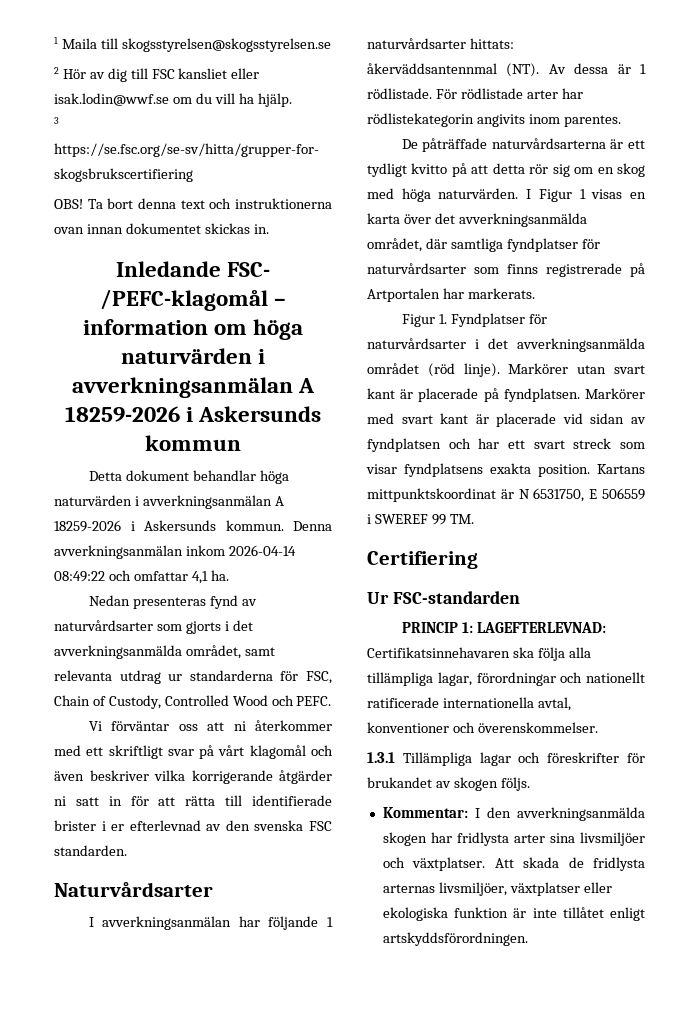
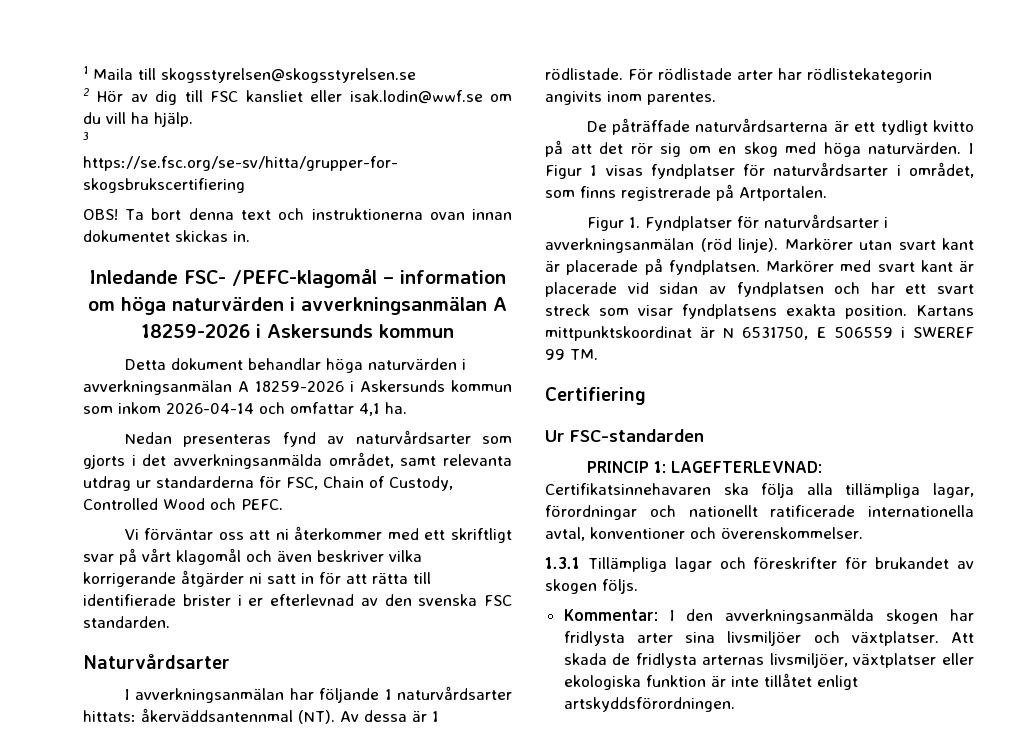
- Detta dokument behandlar höga naturvärden i avverkningsanmälan A 18259-2026 i Askersunds kommun. Denna avverkningsanmälan inkom 2026-04-14 08:49:22 och omfattar 4,1 ha.
+ Detta dokument behandlar höga naturvärden i avverkningsanmälan A 18259-2026 i Askersunds kommun som inkom 2026-04-14 och omfattar 4,1 ha.
- De påträffade naturvårdsarterna är ett tydligt kvitto på att detta rör sig om en skog med höga naturvärden.
+ De påträffade naturvårdsarterna är ett tydligt kvitto på att det rör sig om en skog med höga naturvärden.
- I Figur 1 visas en karta över det avverkningsanmälda området, där samtliga fyndplatser för naturvårdsarter som finns registrerade på Artportalen har markerats.
+ I Figur 1 visas fyndplatser för naturvårdsarter i området, som finns registrerade på Artportalen.
- Figur 1. Fyndplatser för naturvårdsarter i det avverkningsanmälda området (röd linje).
+ Figur 1. Fyndplatser för naturvårdsarter i avverkningsanmälan (röd linje).

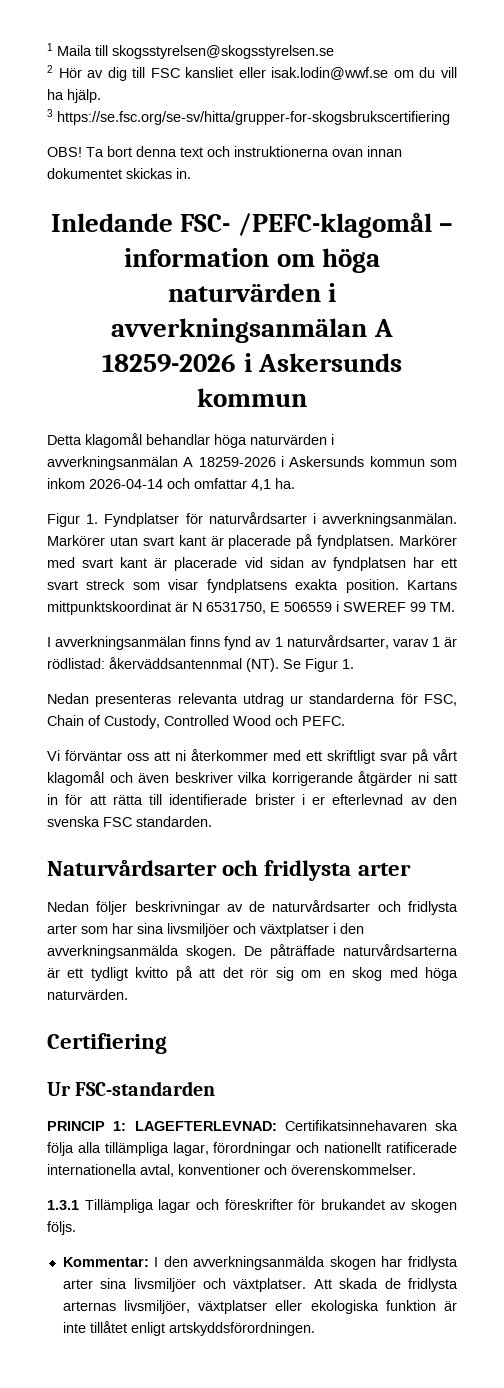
- Detta dokument behandlar höga naturvärden i avverkningsanmälan A 18259-2026 i Askersunds kommun som inkom 2026-04-14 och omfattar 4,1 ha.
+ Detta klagomål behandlar höga naturvärden i avverkningsanmälan A 18259-2026 i Askersunds kommun som inkom 2026-04-14 och omfattar 4,1 ha.
- Nedan presenteras fynd av naturvårdsarter som gjorts i det avverkningsanmälda området, samt relevanta utdrag ur standarderna för FSC, Chain of Custody, Controlled Wood och PEFC.
+ Figur 1. Fyndplatser för naturvårdsarter i avverkningsanmälan. Markörer utan svart kant är placerade på fyndplatsen. Markörer med svart kant är placerade vid sidan av fyndplatsen har ett svart streck som visar fyndplatsens exakta position. Kartans mittpunktskoordinat är N 6531750, E 506559 i SWEREF 99 TM.
+ I avverkningsanmälan finns fynd av 1 naturvårdsarter, varav 1 är rödlistad: åkerväddsantennmal (NT). Se Figur 1.
+ Nedan presenteras relevanta utdrag ur standarderna för FSC, Chain of Custody, Controlled Wood och PEFC.
- Naturvårdsarter
- I avverkningsanmälan har följande 1 naturvårdsarter hittats: åkerväddsantennmal (NT). Av dessa är 1 rödlistade. För rödlistade arter har rödlistekategorin angivits inom parentes.
- De påträffade naturvårdsarterna är ett tydligt kvitto på att det rör sig om en skog med höga naturvärden. I Figur 1 visas fyndplatser för naturvårdsarter i området, som finns registrerade på Artportalen.
- Figur 1. Fyndplatser för naturvårdsarter i avverkningsanmälan (röd linje). Markörer utan svart kant är placerade på fyndplatsen. Markörer med svart kant är placerade vid sidan av fyndplatsen och har ett svart streck som visar fyndplatsens exakta position. Kartans mittpunktskoordinat är N 6531750, E 506559 i SWEREF 99 TM.
+ Naturvårdsarter och fridlysta arter
+ Nedan följer beskrivningar av de naturvårdsarter och fridlysta arter som har sina livsmiljöer och växtplatser i den avverkningsanmälda skogen. De påträffade naturvårdsarterna är ett tydligt kvitto på att det rör sig om en skog med höga naturvärden.

